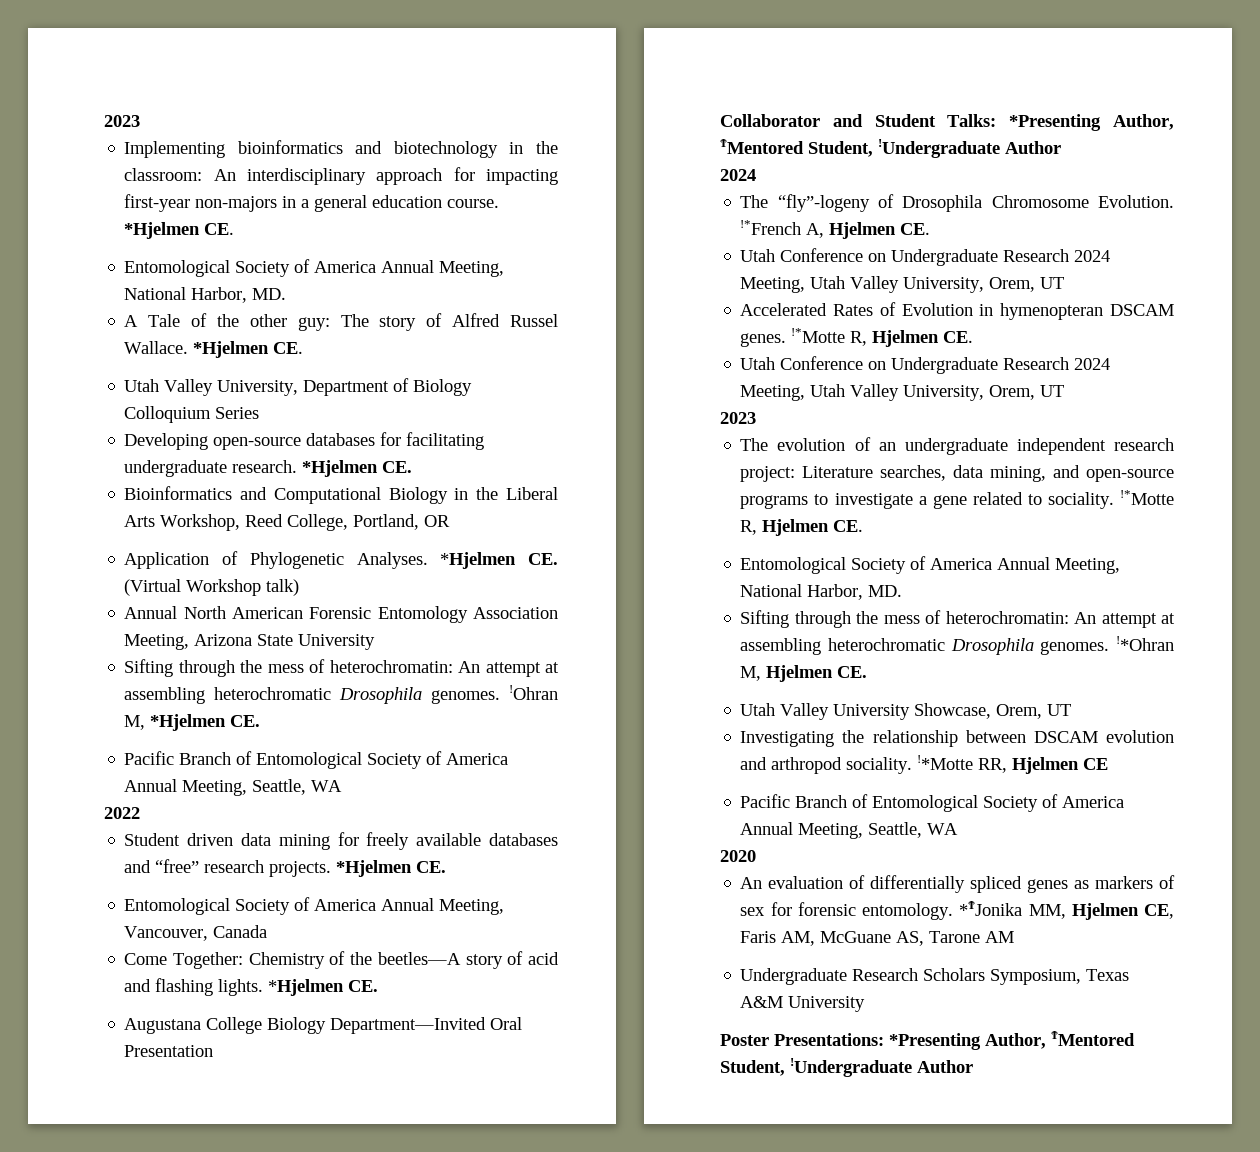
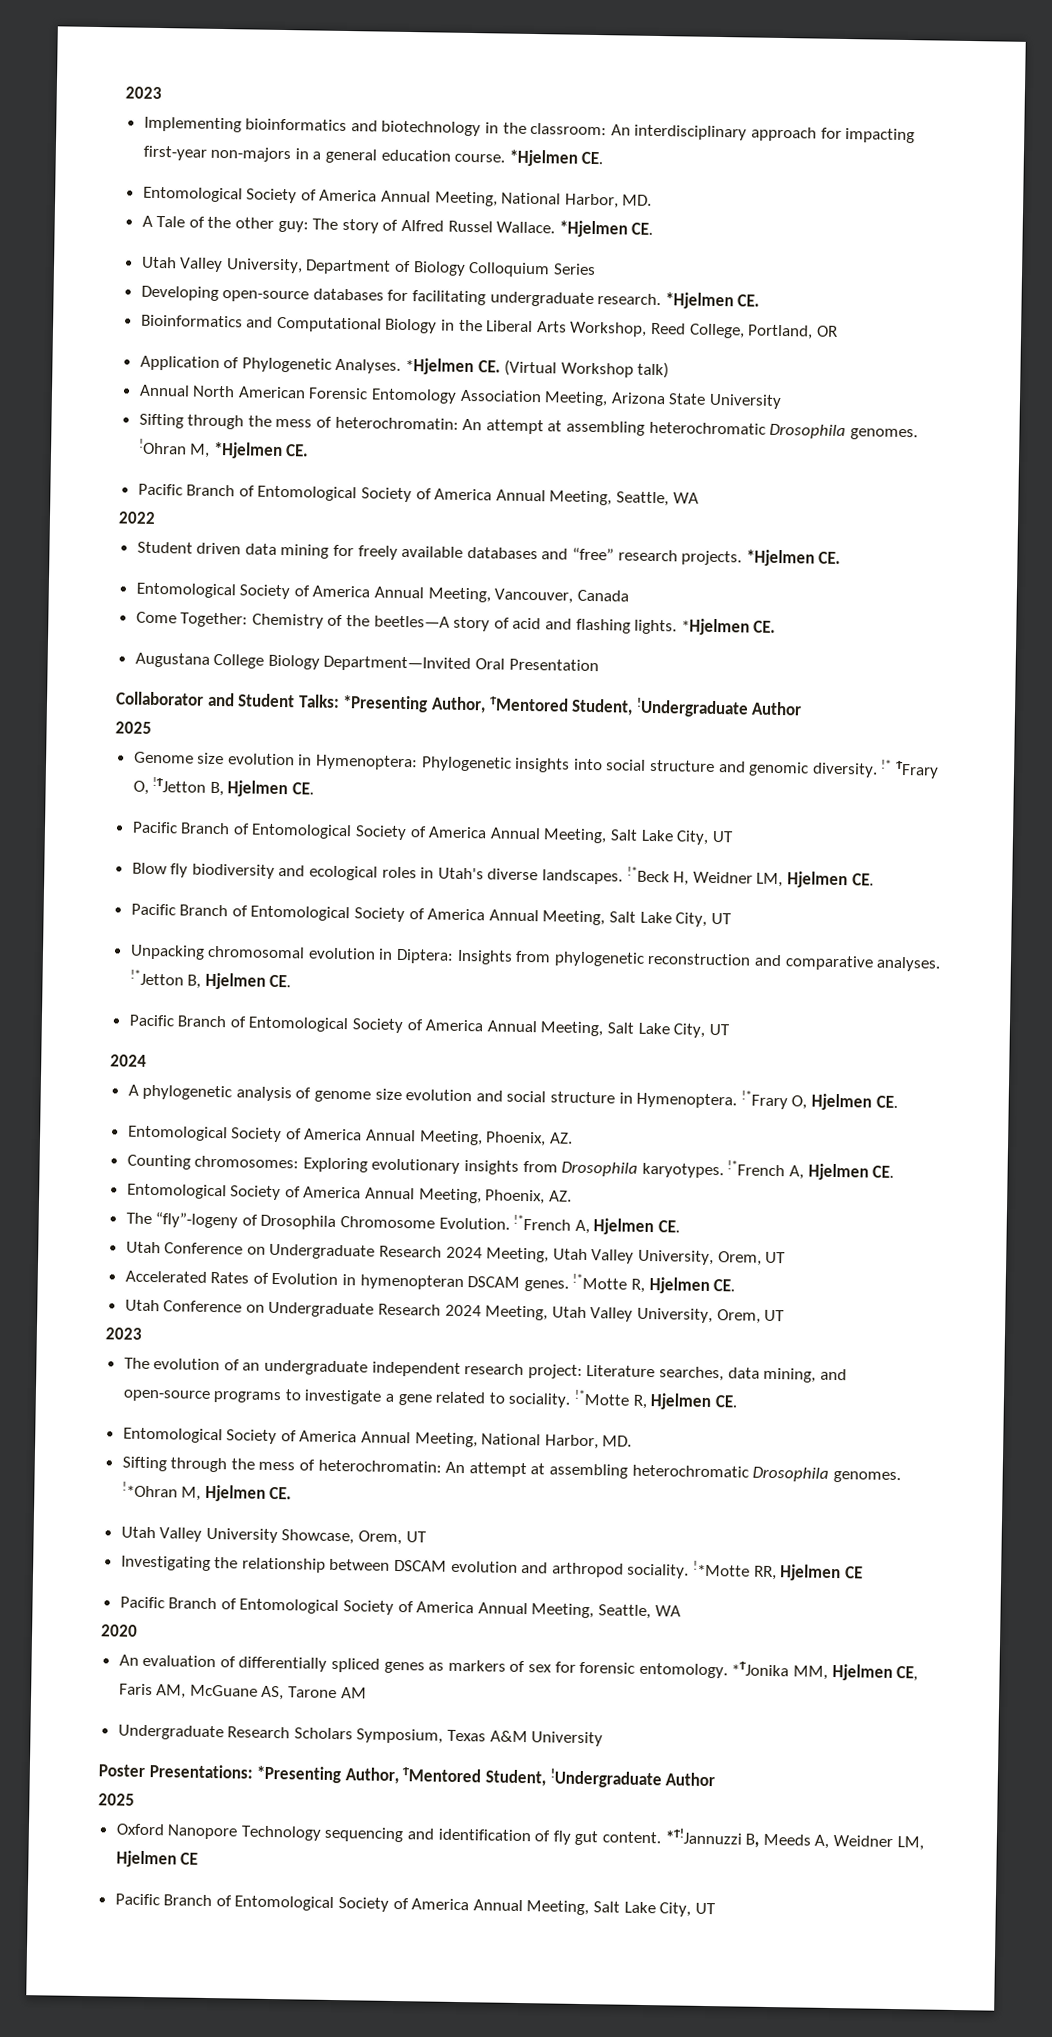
  Collaborator and Student Talks: *Presenting Author, ϮMentored Student, !Undergraduate Author
+ 2025
+ Genome size evolution in Hymenoptera: Phylogenetic insights into social structure and genomic diversity. !* ϮFrary O, !ϮJetton B, Hjelmen CE.
+ Pacific Branch of Entomological Society of America Annual Meeting, Salt Lake City, UT
+ Blow fly biodiversity and ecological roles in Utah's diverse landscapes. !*Beck H, Weidner LM, Hjelmen CE.
+ Pacific Branch of Entomological Society of America Annual Meeting, Salt Lake City, UT
+ Unpacking chromosomal evolution in Diptera: Insights from phylogenetic reconstruction and comparative analyses. !*Jetton B, Hjelmen CE.
+ Pacific Branch of Entomological Society of America Annual Meeting, Salt Lake City, UT
  2024
+ A phylogenetic analysis of genome size evolution and social structure in Hymenoptera. !*Frary O, Hjelmen CE.
+ Entomological Society of America Annual Meeting, Phoenix, AZ.
+ Counting chromosomes: Exploring evolutionary insights from Drosophila karyotypes. !*French A, Hjelmen CE.
+ Entomological Society of America Annual Meeting, Phoenix, AZ.
  Poster Presentations: *Presenting Author, ϮMentored Student, !Undergraduate Author
+ 2025
+ Oxford Nanopore Technology sequencing and identification of fly gut content. *Ϯ!Jannuzzi B, Meeds A, Weidner LM, Hjelmen CE
+ Pacific Branch of Entomological Society of America Annual Meeting, Salt Lake City, UT

